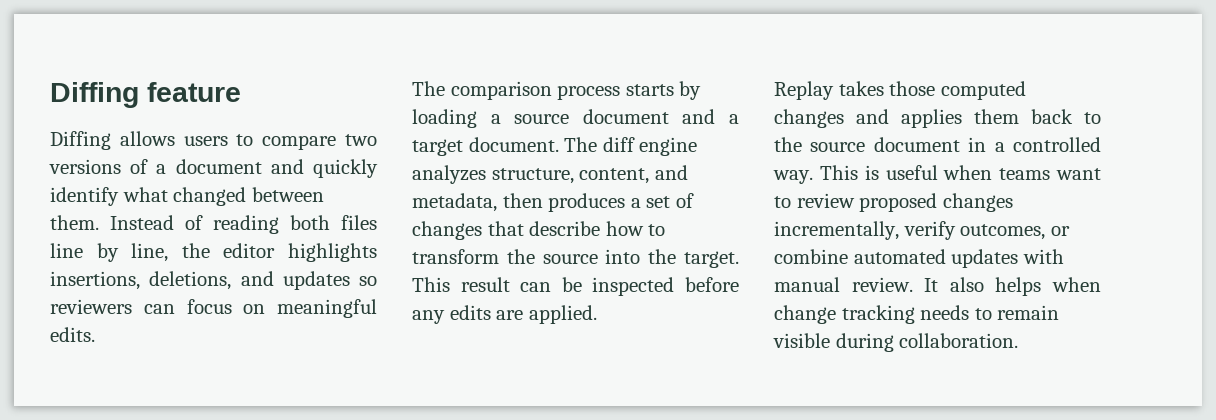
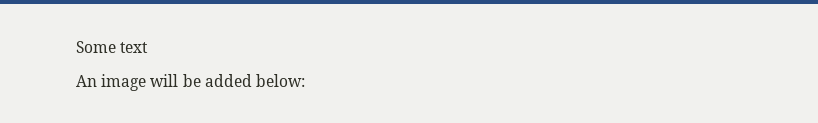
- Diffing feature
- Diffing allows users to compare two versions of a document and quickly identify what changed between them. Instead of reading both files line by line, the editor highlights insertions, deletions, and updates so reviewers can focus on meaningful edits.
- The comparison process starts by loading a source document and a target document. The diff engine analyzes structure, content, and metadata, then produces a set of changes that describe how to transform the source into the target. This result can be inspected before any edits are applied.
- Replay takes those computed changes and applies them back to the source document in a controlled way. This is useful when teams want to review proposed changes incrementally, verify outcomes, or combine automated updates with manual review. It also helps when change tracking needs to remain visible during collaboration.
+ Some text
+ An image will be added below:

